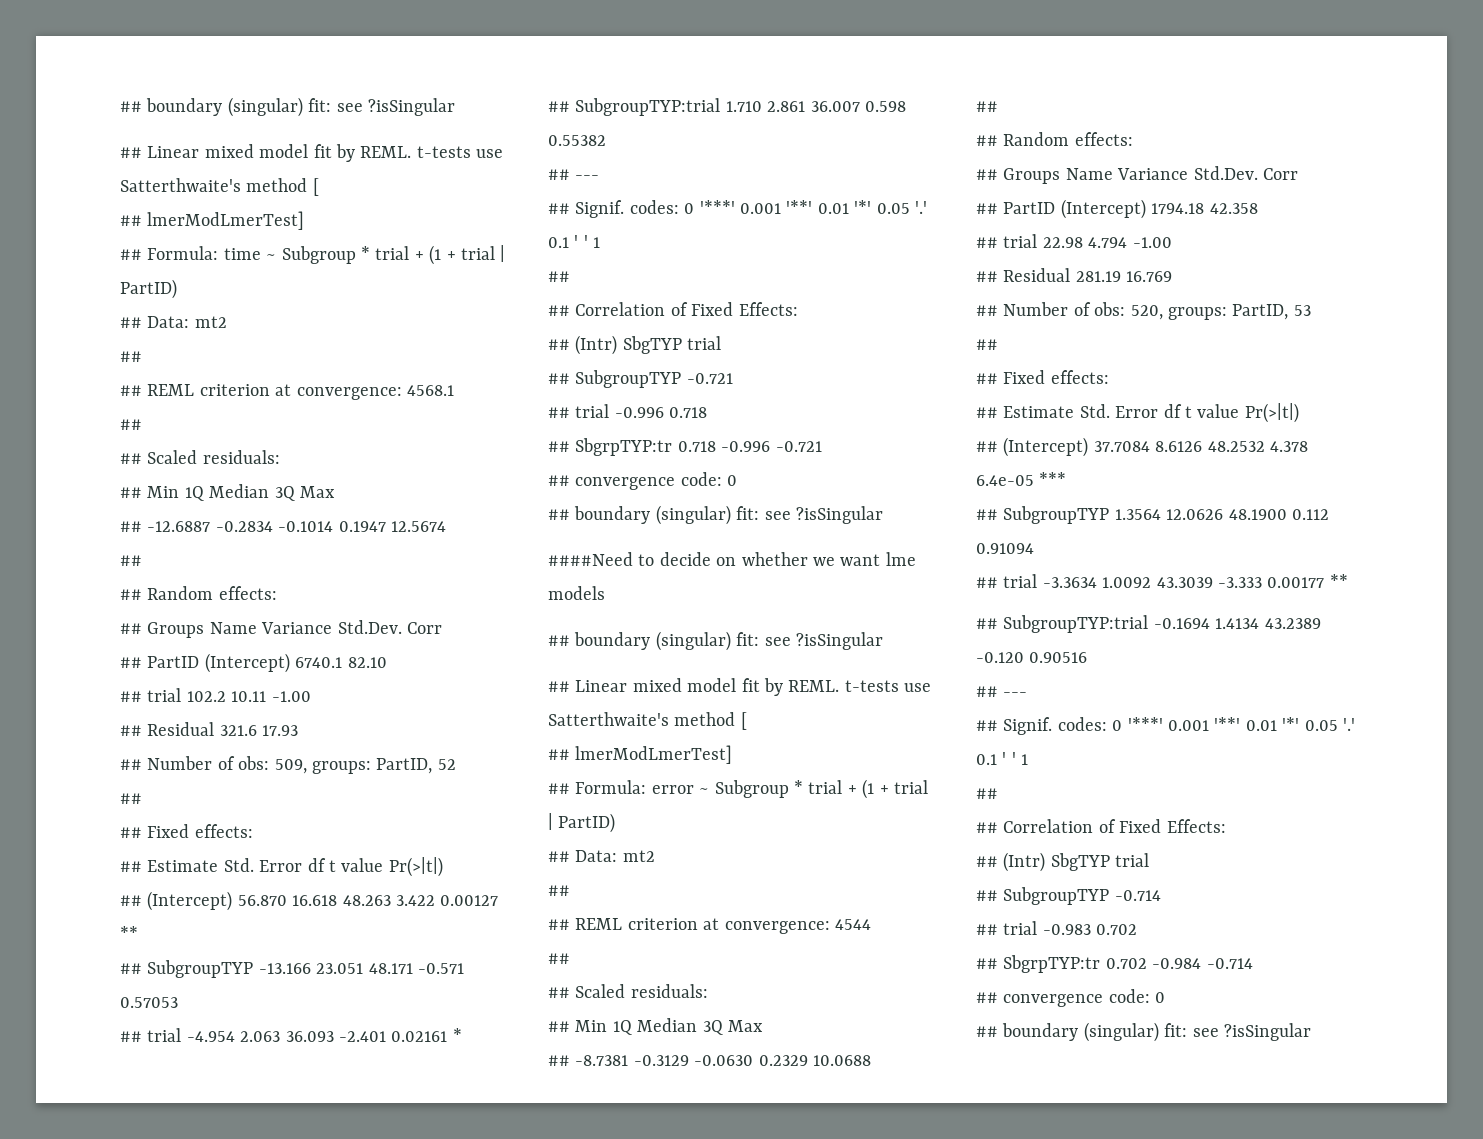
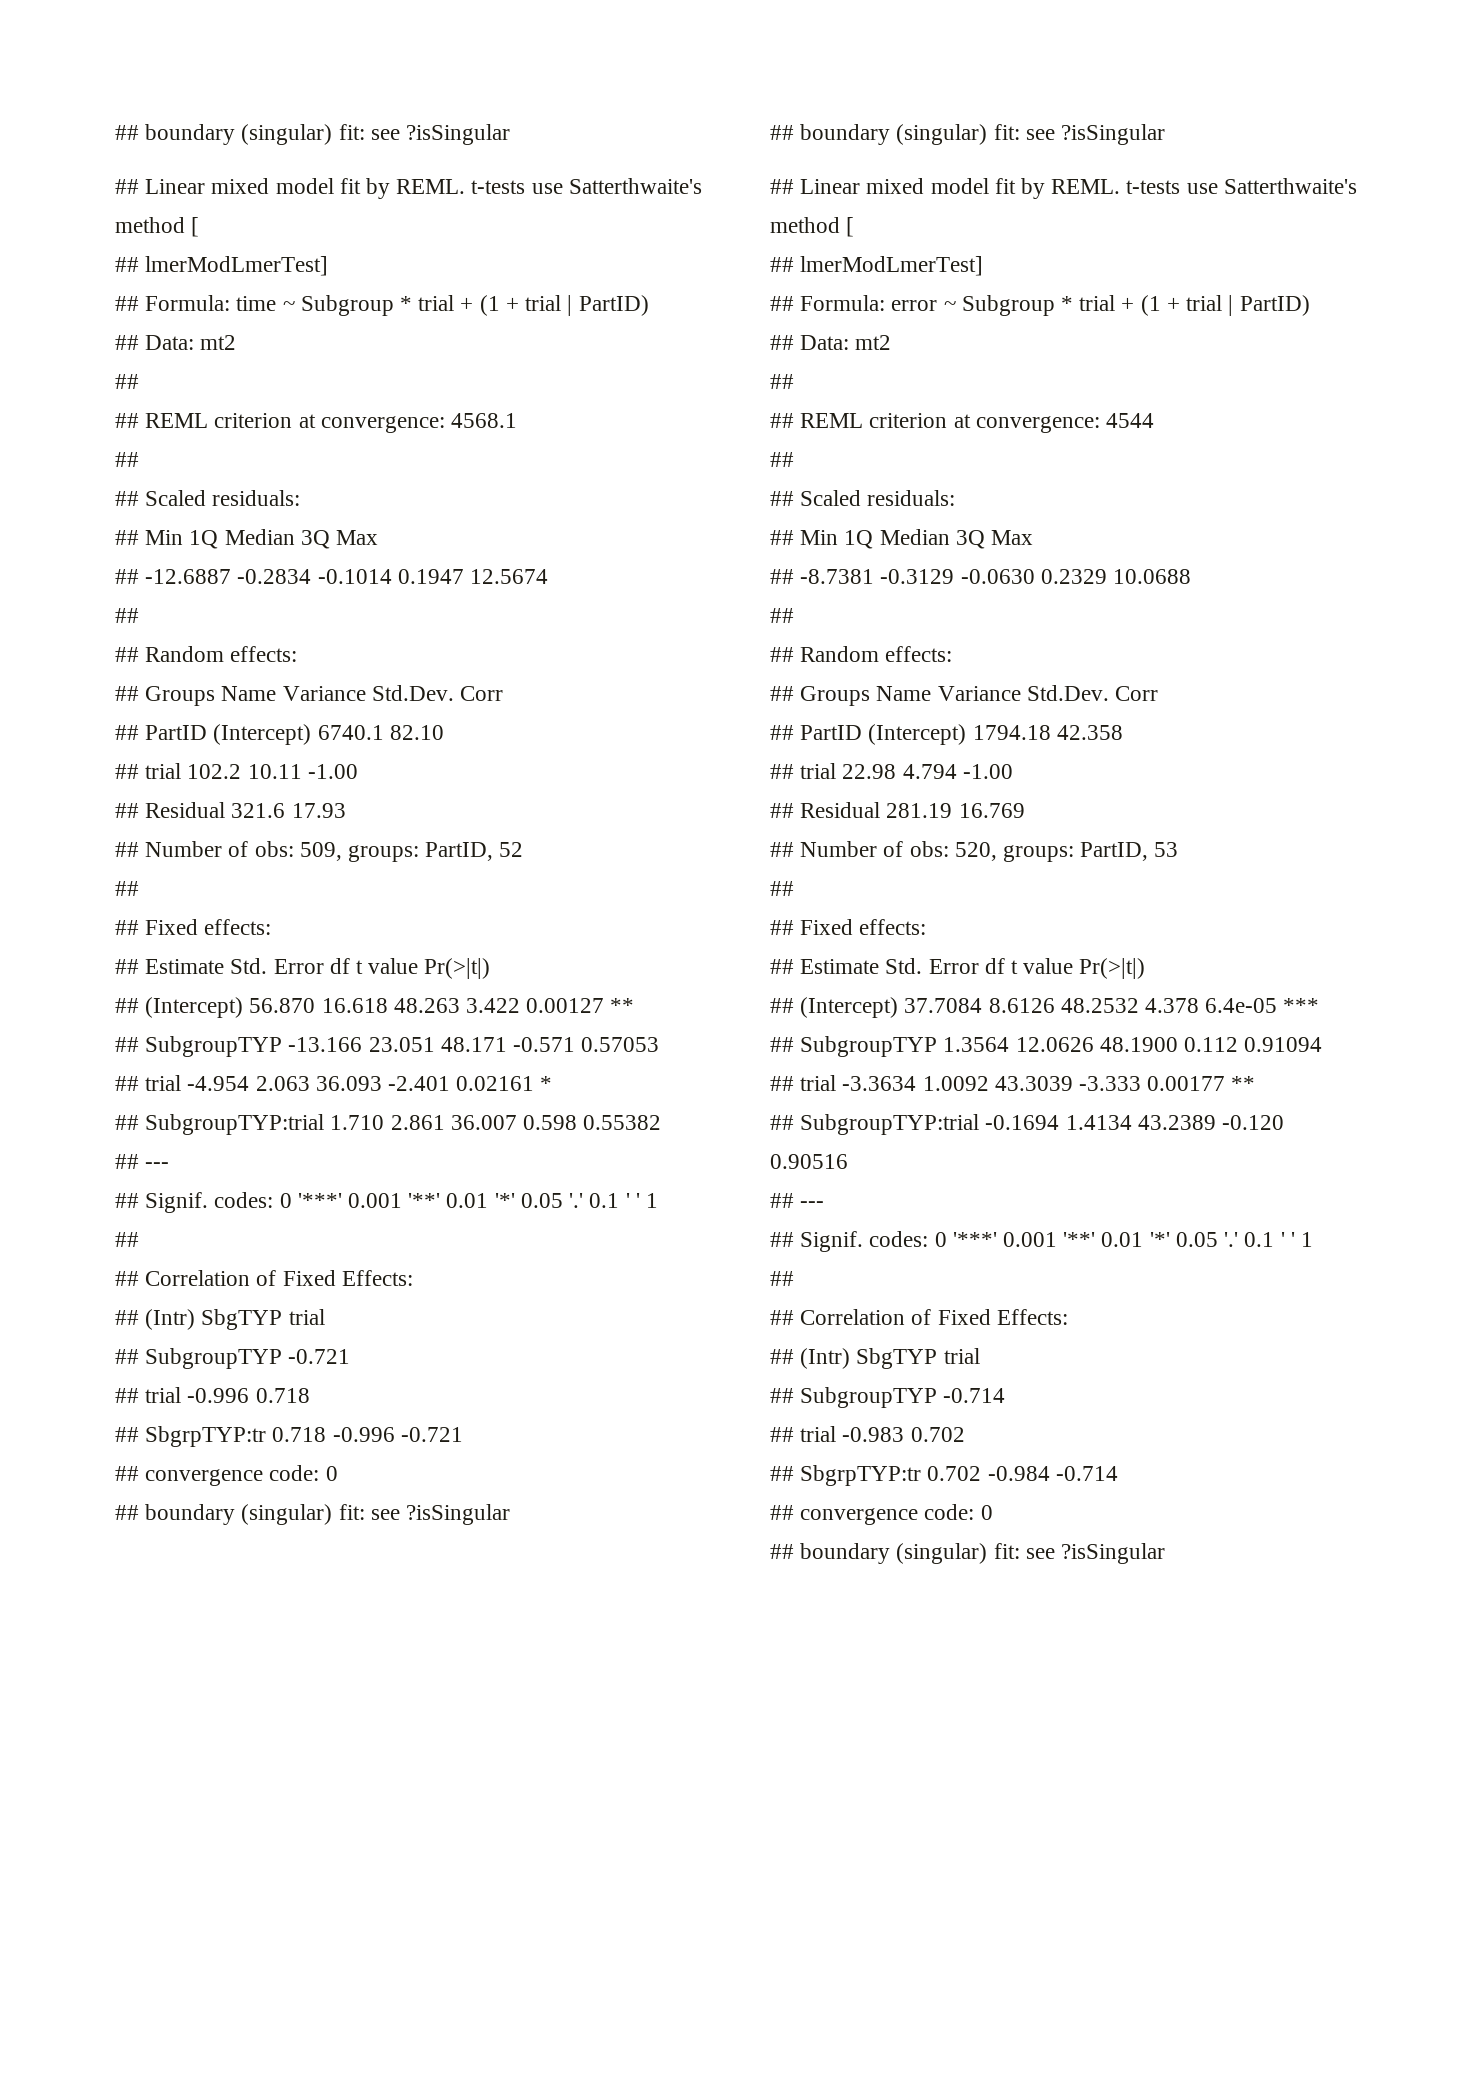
- ####Need to decide on whether we want lme models

